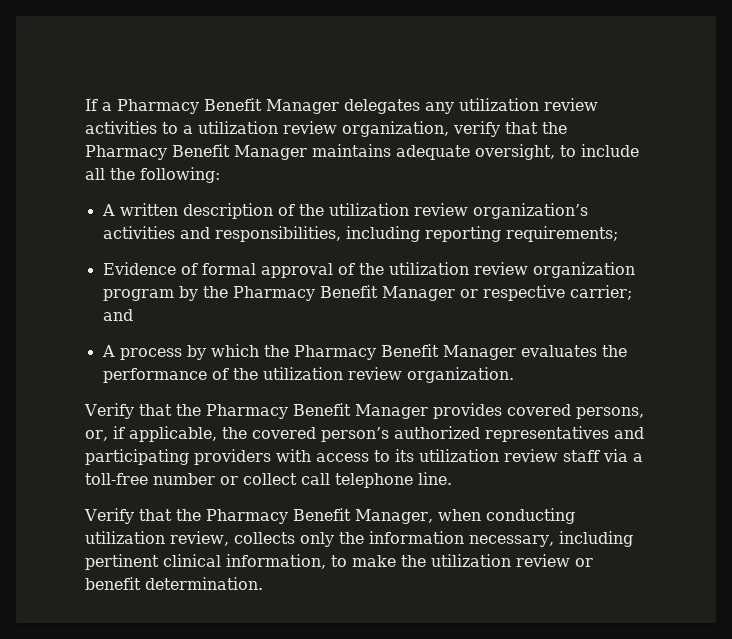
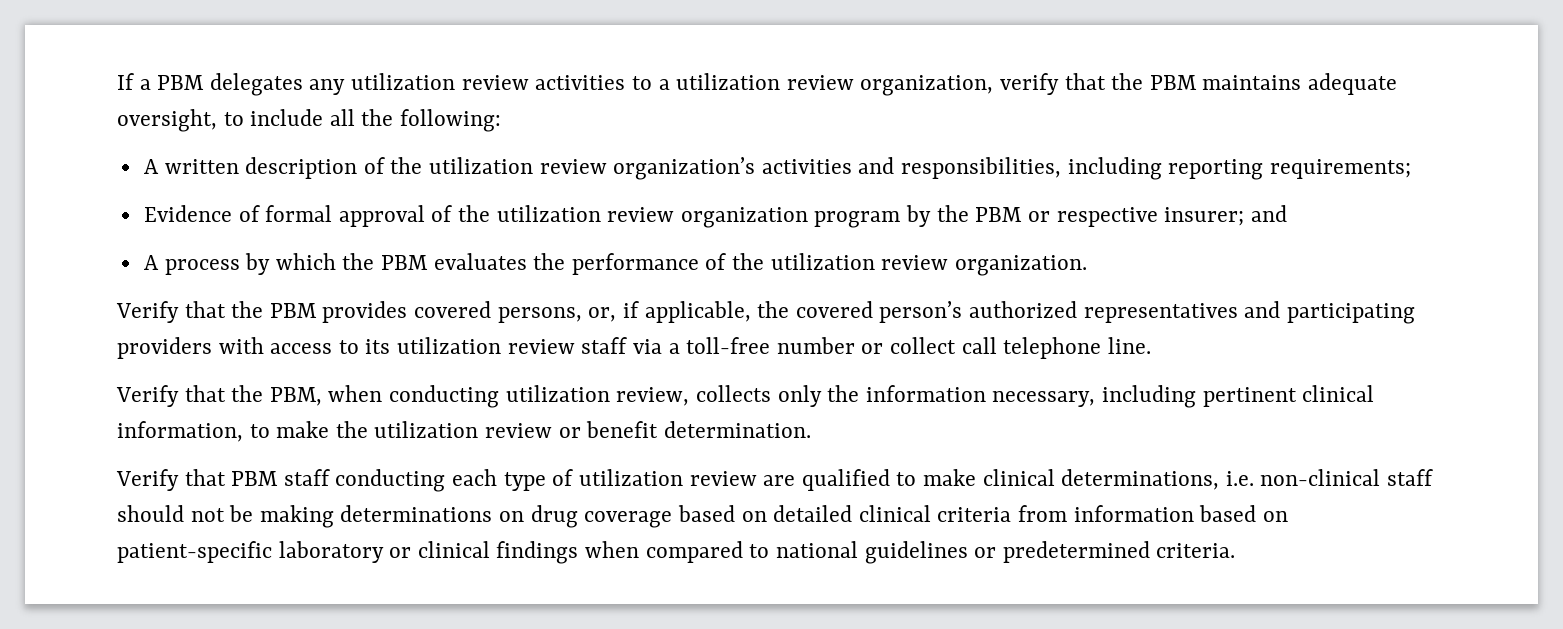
- If a Pharmacy Benefit Manager delegates any utilization review activities to a utilization review organization, verify that the Pharmacy Benefit Manager maintains adequate oversight, to include all the following:
+ If a PBM delegates any utilization review activities to a utilization review organization, verify that the PBM maintains adequate oversight, to include all the following:
- Evidence of formal approval of the utilization review organization program by the Pharmacy Benefit Manager or respective carrier; and
+ Evidence of formal approval of the utilization review organization program by the PBM or respective insurer; and
- A process by which the Pharmacy Benefit Manager evaluates the performance of the utilization review organization.
+ A process by which the PBM evaluates the performance of the utilization review organization.
- Verify that the Pharmacy Benefit Manager provides covered persons, or, if applicable, the covered person’s authorized representatives and participating providers with access to its utilization review staff via a toll-free number or collect call telephone line.
+ Verify that the PBM provides covered persons, or, if applicable, the covered person’s authorized representatives and participating providers with access to its utilization review staff via a toll-free number or collect call telephone line.
- Verify that the Pharmacy Benefit Manager, when conducting utilization review, collects only the information necessary, including pertinent clinical information, to make the utilization review or benefit determination.
+ Verify that the PBM, when conducting utilization review, collects only the information necessary, including pertinent clinical information, to make the utilization review or benefit determination.
+ Verify that PBM staff conducting each type of utilization review are qualified to make clinical determinations, i.e. non-clinical staff should not be making determinations on drug coverage based on detailed clinical criteria from information based on patient-specific laboratory or clinical findings when compared to national guidelines or predetermined criteria.

